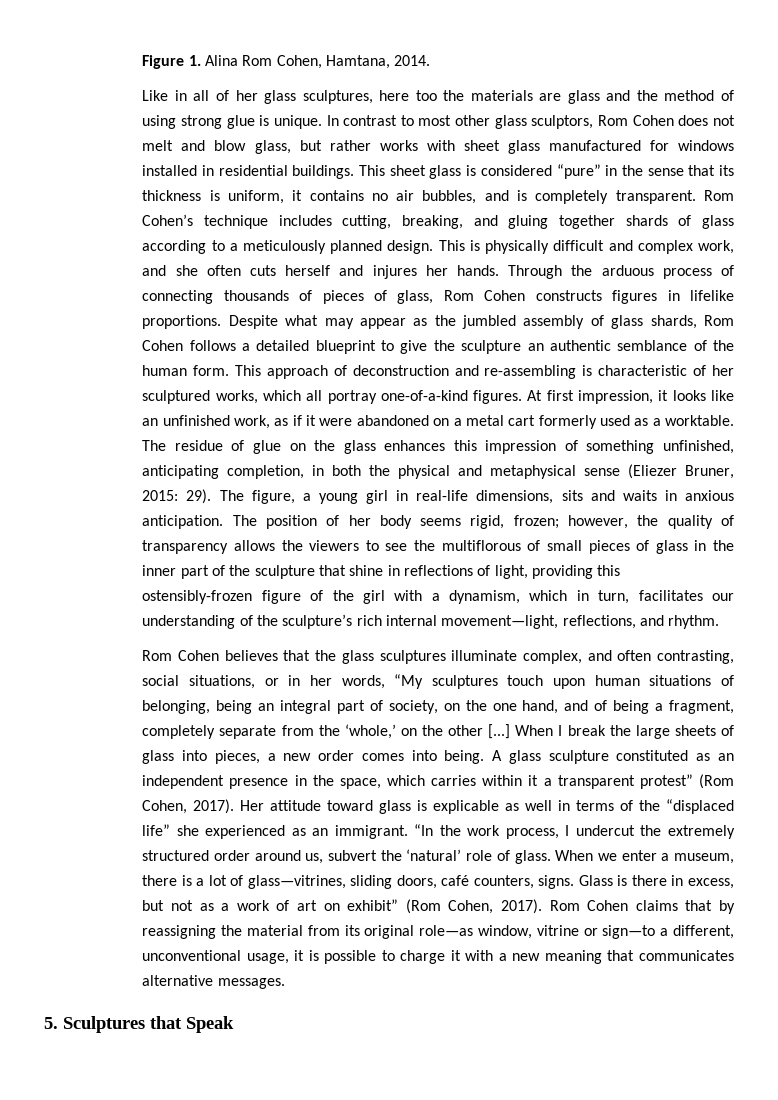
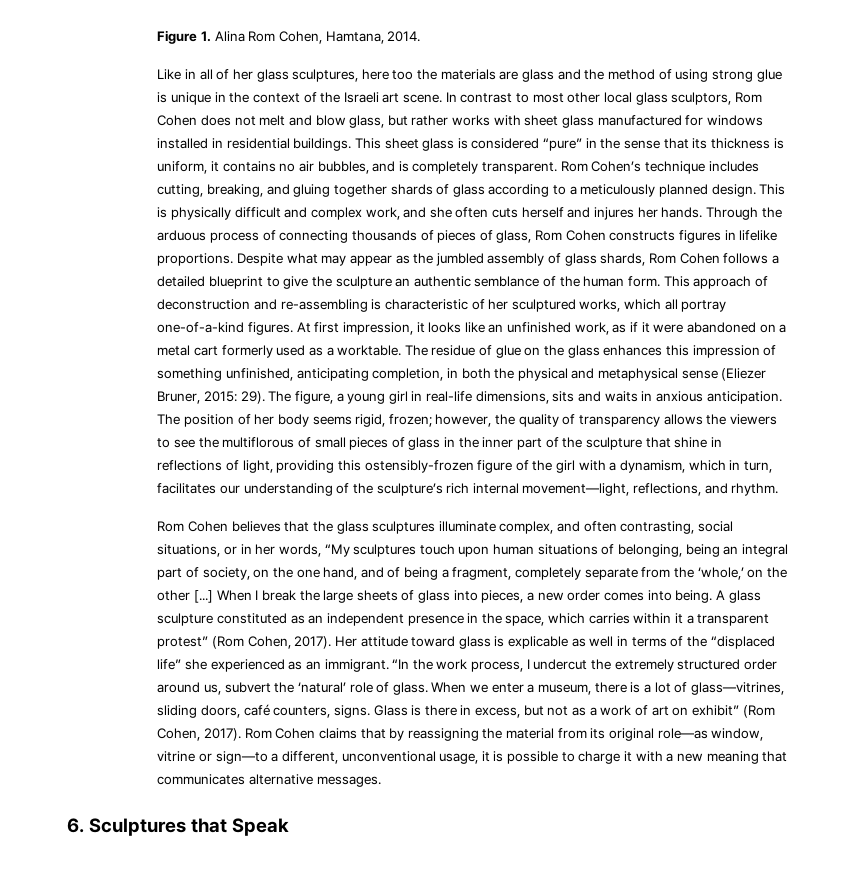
- Like in all of her glass sculptures, here too the materials are glass and the method of using strong glue is unique.
+ Like in all of her glass sculptures, here too the materials are glass and the method of using strong glue is unique in the context of the Israeli art scene.
- In contrast to most other glass sculptors, Rom Cohen does not melt and blow glass, but rather works with sheet glass manufactured for windows installed in residential buildings.
+ In contrast to most other local glass sculptors, Rom Cohen does not melt and blow glass, but rather works with sheet glass manufactured for windows installed in residential buildings.
- 5. Sculptures that Speak
+ 6. Sculptures that Speak

